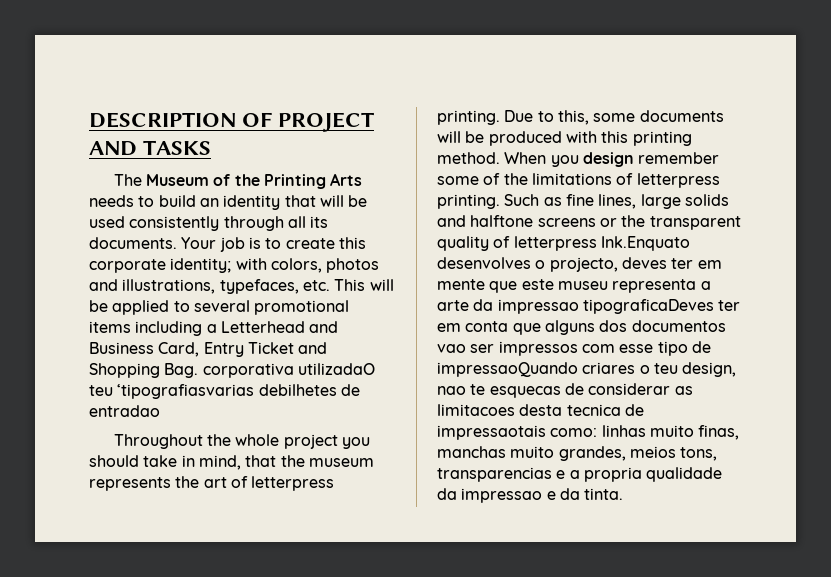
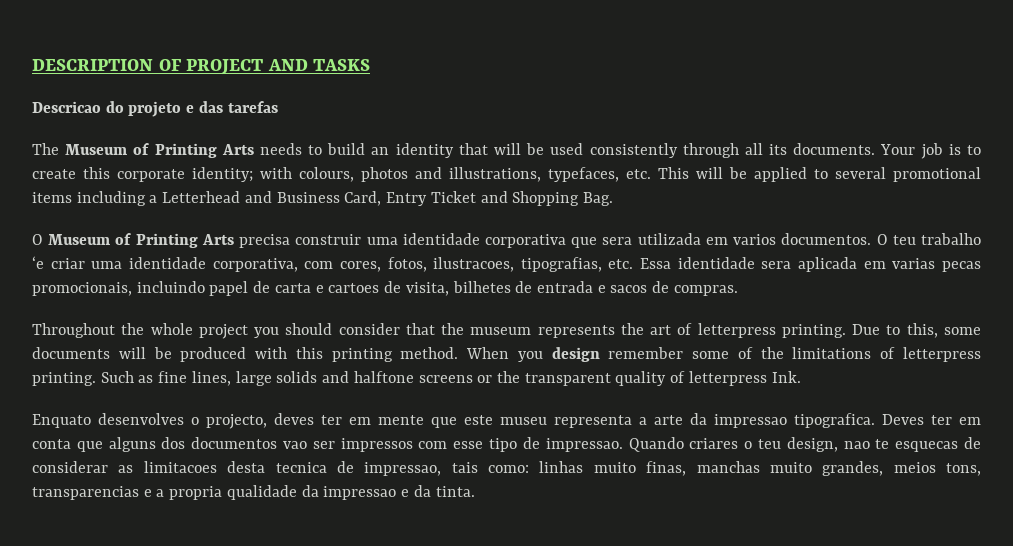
+ Descricao do projeto e das tarefas
- The Museum of the Printing Arts needs to build an identity that will be used consistently through all its documents.
+ The Museum of Printing Arts needs to build an identity that will be used consistently through all its documents.
- Your job is to create this corporate identity; with colors, photos and illustrations, typefaces, etc. This will be applied to several promotional items including a Letterhead and Business Card, Entry Ticket and Shopping Bag. corporativa utilizadaO teu ‘tipografiasvarias debilhetes de entradao
+ Your job is to create this corporate identity; with colours, photos and illustrations, typefaces, etc. This will be applied to several promotional items including a Letterhead and Business Card, Entry Ticket and Shopping Bag.
+ O Museum of Printing Arts precisa construir uma identidade corporativa que sera utilizada em varios documentos. O teu trabalho ‘e criar uma identidade corporativa, com cores, fotos, ilustracoes, tipografias, etc. Essa identidade sera aplicada em varias pecas promocionais, incluindo papel de carta e cartoes de visita, bilhetes de entrada e sacos de compras.
- Throughout the whole project you should take in mind, that the museum represents the art of letterpress printing.
+ Throughout the whole project you should consider that the museum represents the art of letterpress printing.
- Such as fine lines, large solids and halftone screens or the transparent quality of letterpress Ink.Enquato desenvolves o projecto, deves ter em mente que este museu representa a arte da impressao tipograficaDeves ter em conta que alguns dos documentos vao ser impressos com esse tipo de impressaoQuando criares o teu design, nao te esquecas de considerar as limitacoes desta tecnica de impressaotais como:
+ Such as fine lines, large solids and halftone screens or the transparent quality of letterpress Ink.
+ Enquato desenvolves o projecto, deves ter em mente que este museu representa a arte da impressao tipografica. Deves ter em conta que alguns dos documentos vao ser impressos com esse tipo de impressao. Quando criares o teu design, nao te esquecas de considerar as limitacoes desta tecnica de impressao, tais como:

